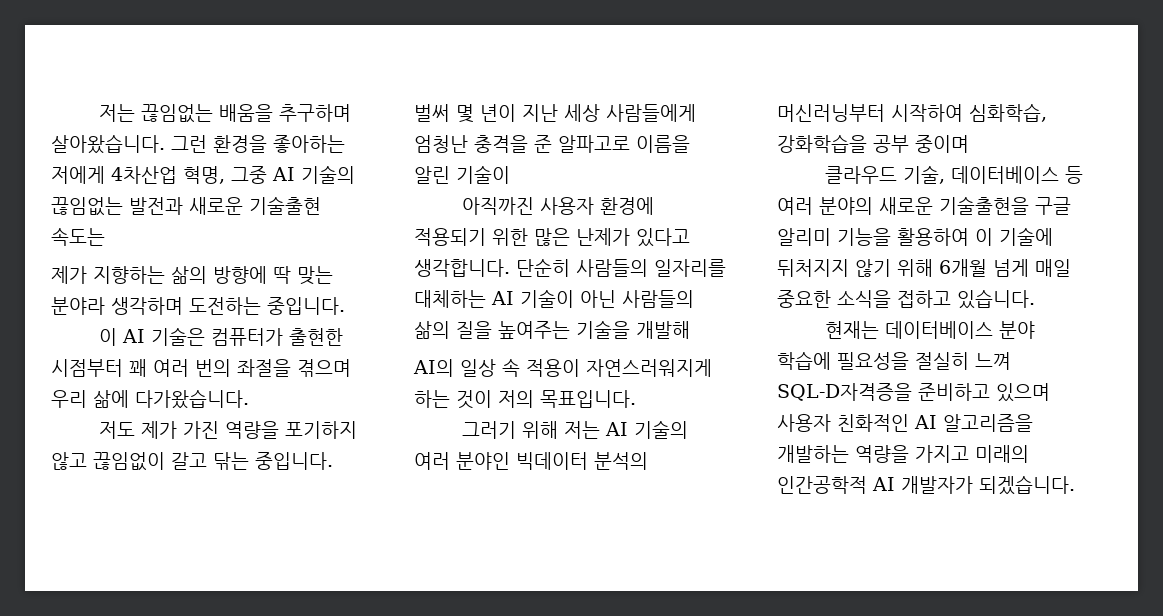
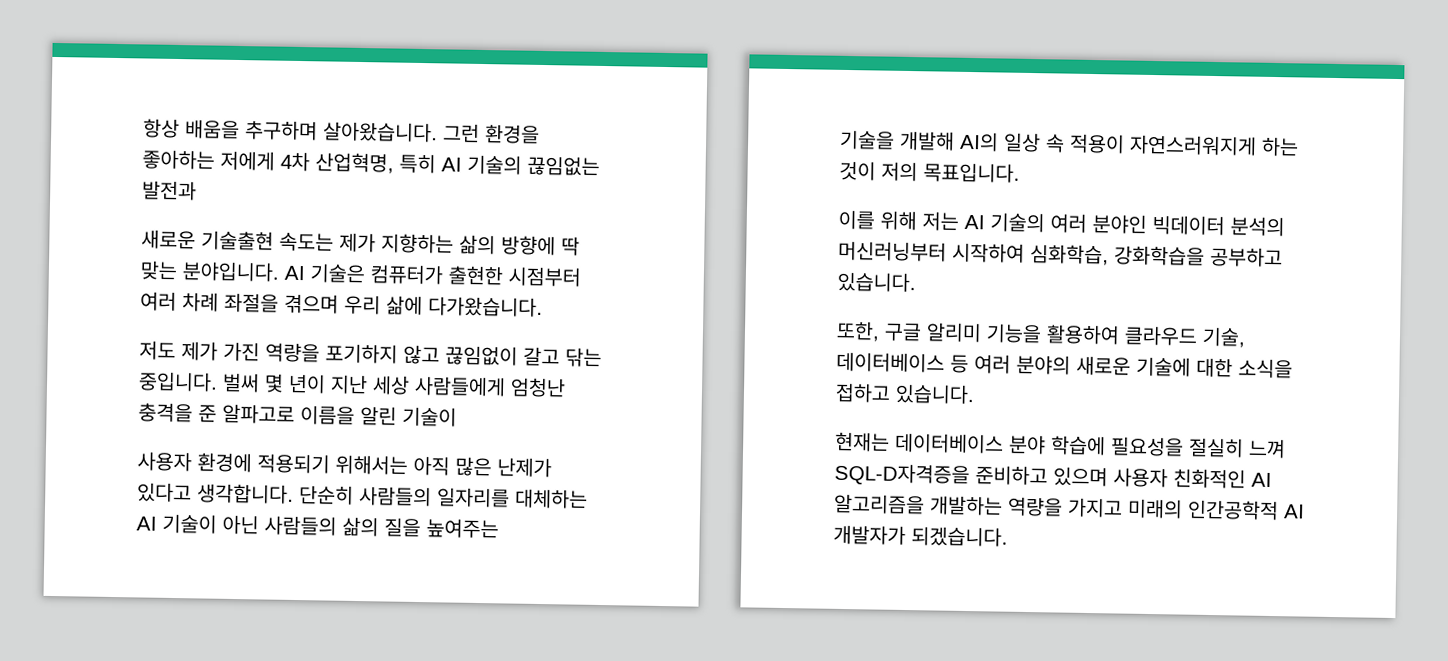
- 저는 끊임없는 배움을 추구하며 살아왔습니다.
+ 항상 배움을 추구하며 살아왔습니다.
- 그런 환경을 좋아하는 저에게 4차산업 혁명, 그중 AI 기술의 끊임없는 발전과 새로운 기술출현 속도는
- 제가 지향하는 삶의 방향에 딱 맞는 분야라 생각하며 도전하는 중입니다.
- 이 AI 기술은 컴퓨터가 출현한 시점부터 꽤 여러 번의 좌절을 겪으며 우리 삶에 다가왔습니다.
+ 그런 환경을 좋아하는 저에게 4차 산업혁명, 특히 AI 기술의 끊임없는 발전과
+ 새로운 기술출현 속도는 제가 지향하는 삶의 방향에 딱 맞는 분야입니다. AI 기술은 컴퓨터가 출현한 시점부터 여러 차례 좌절을 겪으며 우리 삶에 다가왔습니다.
- 아직까진 사용자 환경에 적용되기 위한 많은 난제가 있다고 생각합니다.
+ 사용자 환경에 적용되기 위해서는 아직 많은 난제가 있다고 생각합니다.
- 단순히 사람들의 일자리를 대체하는 AI 기술이 아닌 사람들의 삶의 질을 높여주는 기술을 개발해
- AI의 일상 속 적용이 자연스러워지게 하는 것이 저의 목표입니다.
+ 단순히 사람들의 일자리를 대체하는 AI 기술이 아닌 사람들의 삶의 질을 높여주는
+ 기술을 개발해 AI의 일상 속 적용이 자연스러워지게 하는 것이 저의 목표입니다.
- 그러기 위해 저는 AI 기술의 여러 분야인 빅데이터 분석의 머신러닝부터 시작하여 심화학습, 강화학습을 공부 중이며
- 클라우드 기술, 데이터베이스 등 여러 분야의 새로운 기술출현을 구글 알리미 기능을 활용하여 이 기술에 뒤처지지 않기 위해 6개월 넘게 매일 중요한 소식을 접하고 있습니다.
+ 이를 위해 저는 AI 기술의 여러 분야인 빅데이터 분석의 머신러닝부터 시작하여 심화학습, 강화학습을 공부하고 있습니다.
+ 또한, 구글 알리미 기능을 활용하여 클라우드 기술, 데이터베이스 등 여러 분야의 새로운 기술에 대한 소식을 접하고 있습니다.

